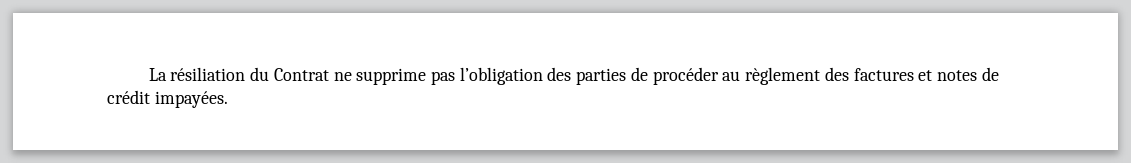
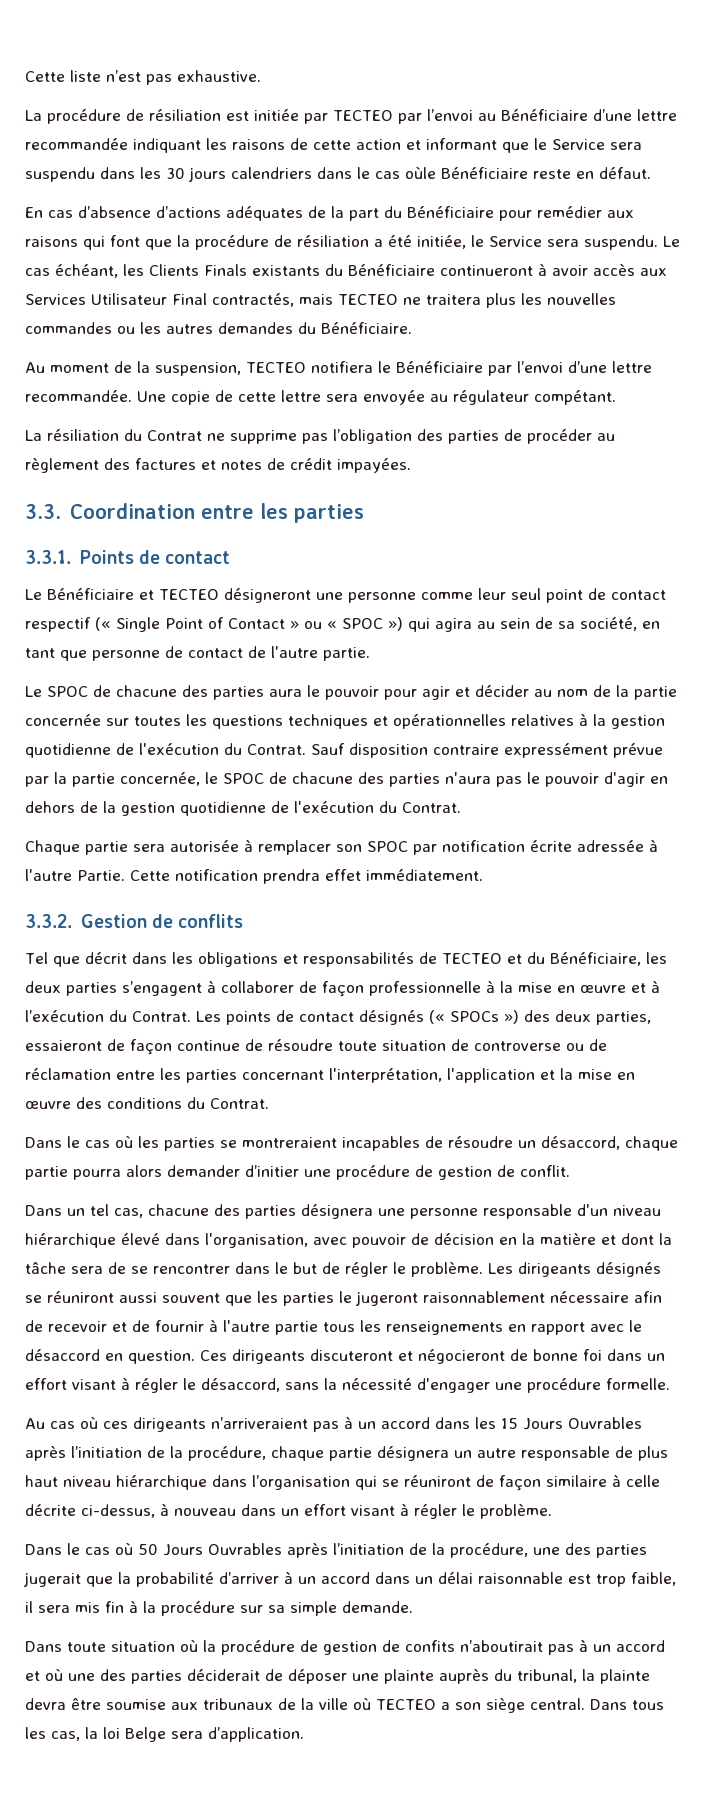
+ Cette liste n’est pas exhaustive.
+ La procédure de résiliation est initiée par TECTEO par l’envoi au Bénéficiaire d’une lettre recommandée indiquant les raisons de cette action et informant que le Service sera suspendu dans les 30 jours calendriers dans le cas oùle Bénéficiaire reste en défaut.
+ En cas d’absence d’actions adéquates de la part du Bénéficiaire pour remédier aux raisons qui font que la procédure de résiliation a été initiée, le Service sera suspendu. Le cas échéant, les Clients Finals existants du Bénéficiaire continueront à avoir accès aux Services Utilisateur Final contractés, mais TECTEO ne traitera plus les nouvelles commandes ou les autres demandes du Bénéficiaire.
+ Au moment de la suspension, TECTEO notifiera le Bénéficiaire par l’envoi d’une lettre recommandée. Une copie de cette lettre sera envoyée au régulateur compétant.
+ 3.3. Coordination entre les parties
+ 3.3.1. Points de contact
+ Le Bénéficiaire et TECTEO désigneront une personne comme leur seul point de contact respectif (« Single Point of Contact » ou « SPOC ») qui agira au sein de sa société, en tant que personne de contact de l'autre partie.
+ Le SPOC de chacune des parties aura le pouvoir pour agir et décider au nom de la partie concernée sur toutes les questions techniques et opérationnelles relatives à la gestion quotidienne de l'exécution du Contrat. Sauf disposition contraire expressément prévue par la partie concernée, le SPOC de chacune des parties n'aura pas le pouvoir d'agir en dehors de la gestion quotidienne de l'exécution du Contrat.
+ Chaque partie sera autorisée à remplacer son SPOC par notification écrite adressée à l'autre Partie. Cette notification prendra effet immédiatement.
+ 3.3.2. Gestion de conflits
+ Tel que décrit dans les obligations et responsabilités de TECTEO et du Bénéficiaire, les deux parties s’engagent à collaborer de façon professionnelle à la mise en œuvre et à l’exécution du Contrat. Les points de contact désignés (« SPOCs ») des deux parties, essaieront de façon continue de résoudre toute situation de controverse ou de réclamation entre les parties concernant l'interprétation, l'application et la mise en œuvre des conditions du Contrat.
+ Dans le cas où les parties se montreraient incapables de résoudre un désaccord, chaque partie pourra alors demander d’initier une procédure de gestion de conflit.
+ Dans un tel cas, chacune des parties désignera une personne responsable d'un niveau hiérarchique élevé dans l'organisation, avec pouvoir de décision en la matière et dont la tâche sera de se rencontrer dans le but de régler le problème. Les dirigeants désignés se réuniront aussi souvent que les parties le jugeront raisonnablement nécessaire afin de recevoir et de fournir à l'autre partie tous les renseignements en rapport avec le désaccord en question. Ces dirigeants discuteront et négocieront de bonne foi dans un effort visant à régler le désaccord, sans la nécessité d'engager une procédure formelle.
+ Au cas où ces dirigeants n’arriveraient pas à un accord dans les 15 Jours Ouvrables après l’initiation de la procédure, chaque partie désignera un autre responsable de plus haut niveau hiérarchique dans l’organisation qui se réuniront de façon similaire à celle décrite ci-dessus, à nouveau dans un effort visant à régler le problème.
+ Dans le cas où 50 Jours Ouvrables après l’initiation de la procédure, une des parties jugerait que la probabilité d’arriver à un accord dans un délai raisonnable est trop faible, il sera mis fin à la procédure sur sa simple demande.
+ Dans toute situation où la procédure de gestion de confits n’aboutirait pas à un accord et où une des parties déciderait de déposer une plainte auprès du tribunal, la plainte devra être soumise aux tribunaux de la ville où TECTEO a son siège central. Dans tous les cas, la loi Belge sera d’application.

